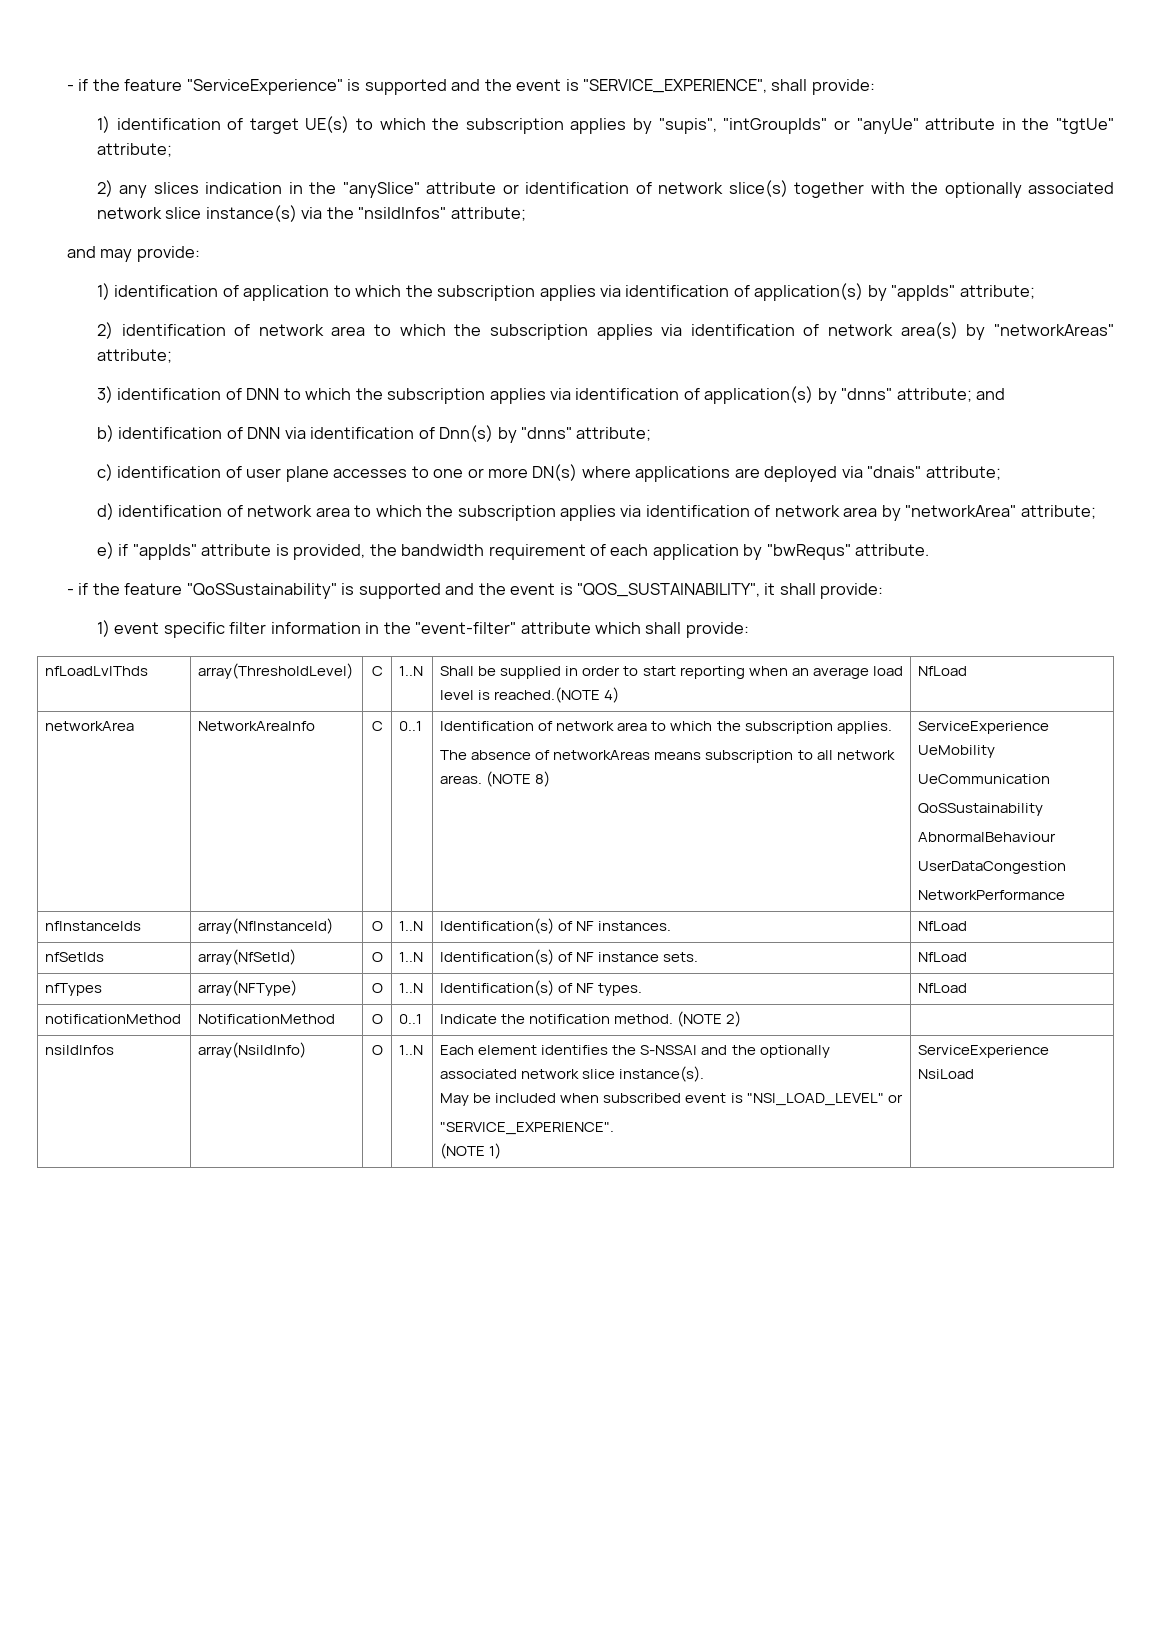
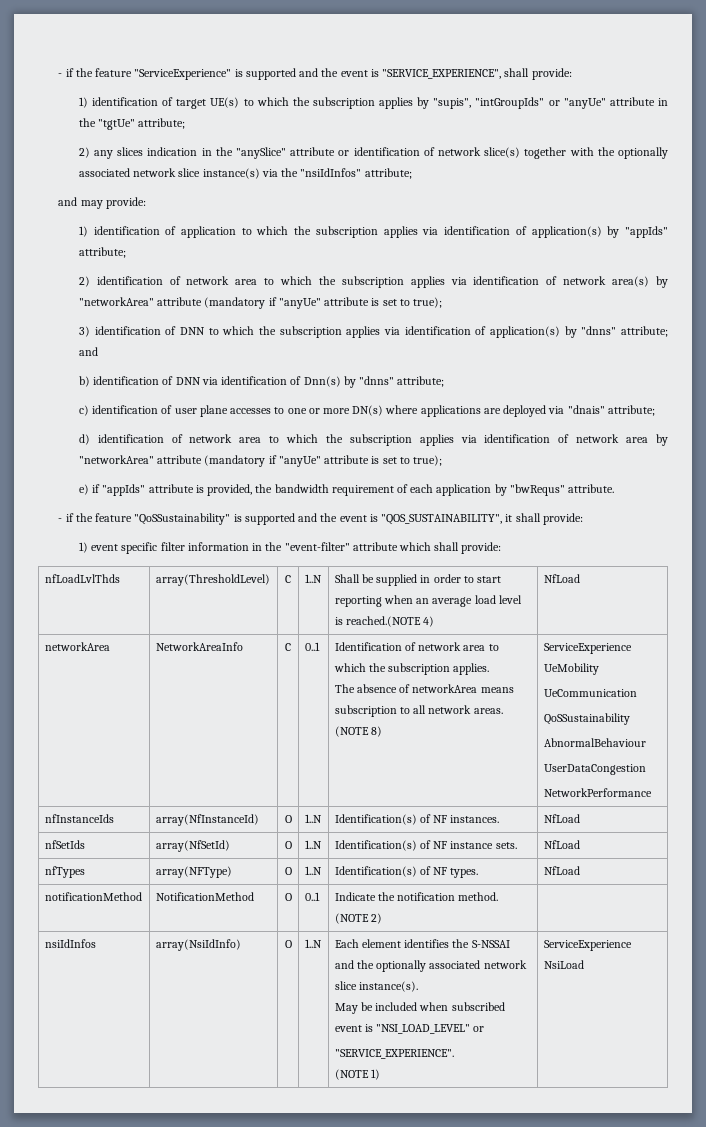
- 2) identification of network area to which the subscription applies via identification of network area(s) by "networkAreas" attribute;
+ 2) identification of network area to which the subscription applies via identification of network area(s) by "networkArea" attribute (mandatory if "anyUe" attribute is set to true);
- d) identification of network area to which the subscription applies via identification of network area by "networkArea" attribute;
+ d) identification of network area to which the subscription applies via identification of network area by "networkArea" attribute (mandatory if "anyUe" attribute is set to true);
  networkArea | NetworkAreaInfo | C | 0..1 | Identification of network area to which the subscription applies.
- The absence of networkAreas means subscription to all network areas. (NOTE 8) | ServiceExperience UeMobility
+ The absence of networkArea means subscription to all network areas. (NOTE 8) | ServiceExperience UeMobility

